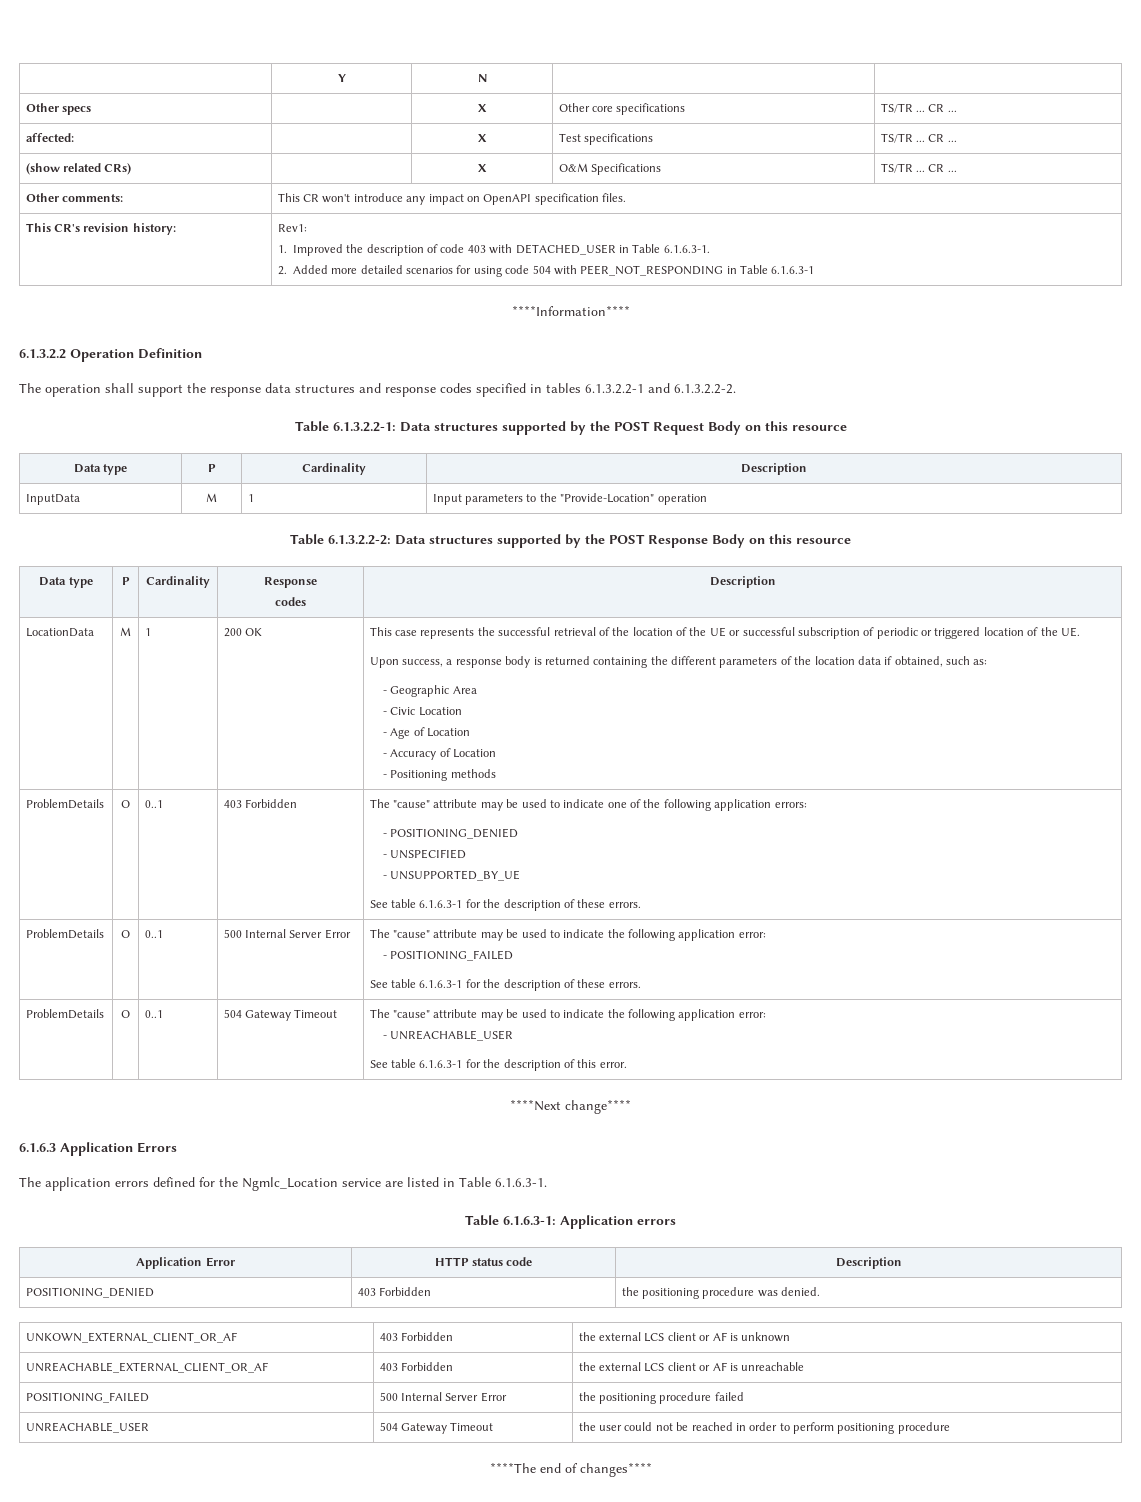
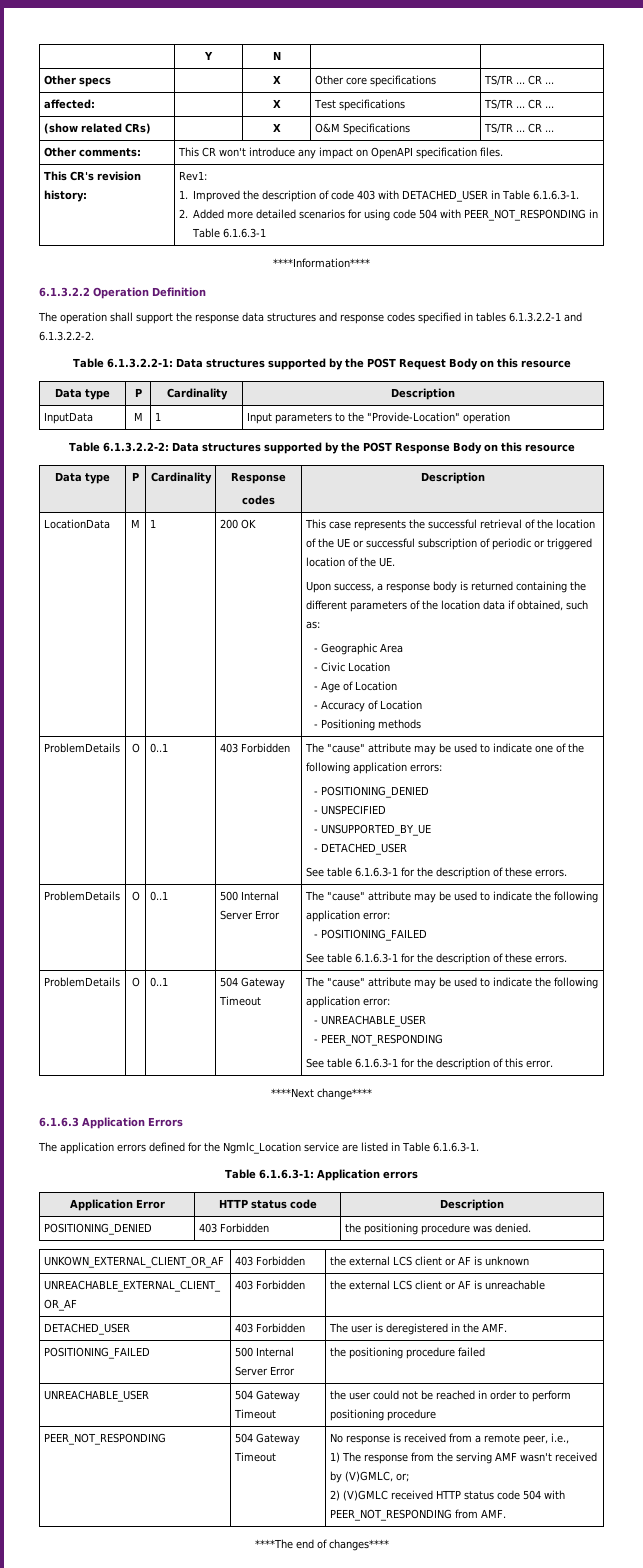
  ProblemDetails | O | 0..1 | 403 Forbidden | The "cause" attribute may be used to indicate one of the following application errors:
  - POSITIONING_DENIED
  - UNSPECIFIED
  - UNSUPPORTED_BY_UE
+ - DETACHED_USER
  ProblemDetails | O | 0..1 | 504 Gateway Timeout | The "cause" attribute may be used to indicate the following application error:
  - UNREACHABLE_USER
+ - PEER_NOT_RESPONDING
+ DETACHED_USER | 403 Forbidden | The user is deregistered in the AMF.
+ PEER_NOT_RESPONDING | 504 Gateway Timeout | No response is received from a remote peer, i.e.,
+ 1) The response from the serving AMF wasn't received by (V)GMLC, or;
+ 2) (V)GMLC received HTTP status code 504 with PEER_NOT_RESPONDING from AMF.

